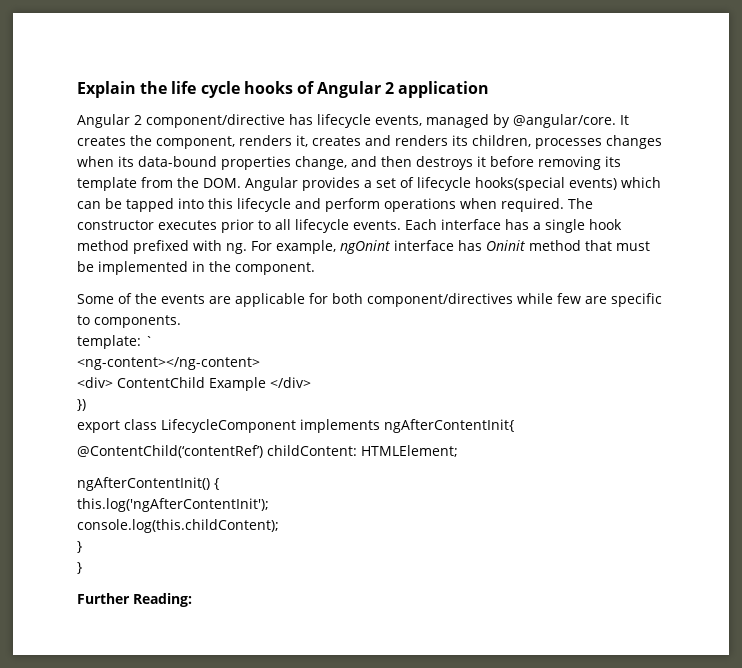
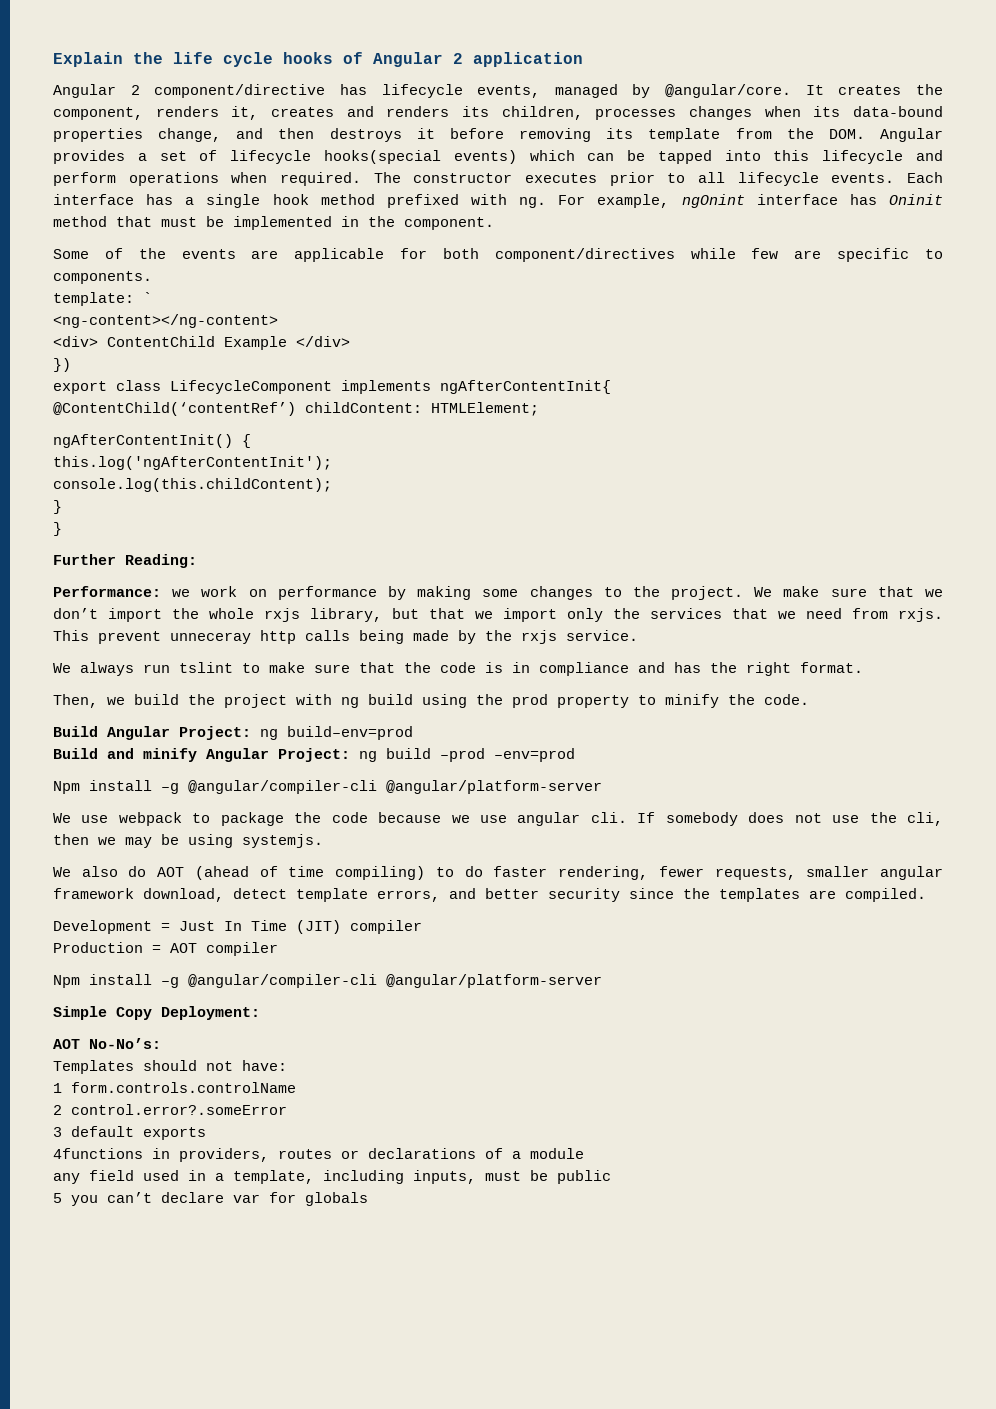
+ Performance: we work on performance by making some changes to the project. We make sure that we don’t import the whole rxjs library, but that we import only the services that we need from rxjs. This prevent unneceray http calls being made by the rxjs service.
+ We always run tslint to make sure that the code is in compliance and has the right format.
+ Then, we build the project with ng build using the prod property to minify the code.
+ Build Angular Project: ng build–env=prod
+ Build and minify Angular Project: ng build –prod –env=prod
+ Npm install –g @angular/compiler-cli @angular/platform-server
+ We use webpack to package the code because we use angular cli. If somebody does not use the cli, then we may be using systemjs.
+ We also do AOT (ahead of time compiling) to do faster rendering, fewer requests, smaller angular framework download, detect template errors, and better security since the templates are compiled.
+ Development = Just In Time (JIT) compiler
+ Production = AOT compiler
+ Npm install –g @angular/compiler-cli @angular/platform-server
+ Simple Copy Deployment:
+ AOT No-No’s:
+ Templates should not have:
+ 1 form.controls.controlName
+ 2 control.error?.someError
+ 3 default exports
+ 4functions in providers, routes or declarations of a module
+ any field used in a template, including inputs, must be public
+ 5 you can’t declare var for globals

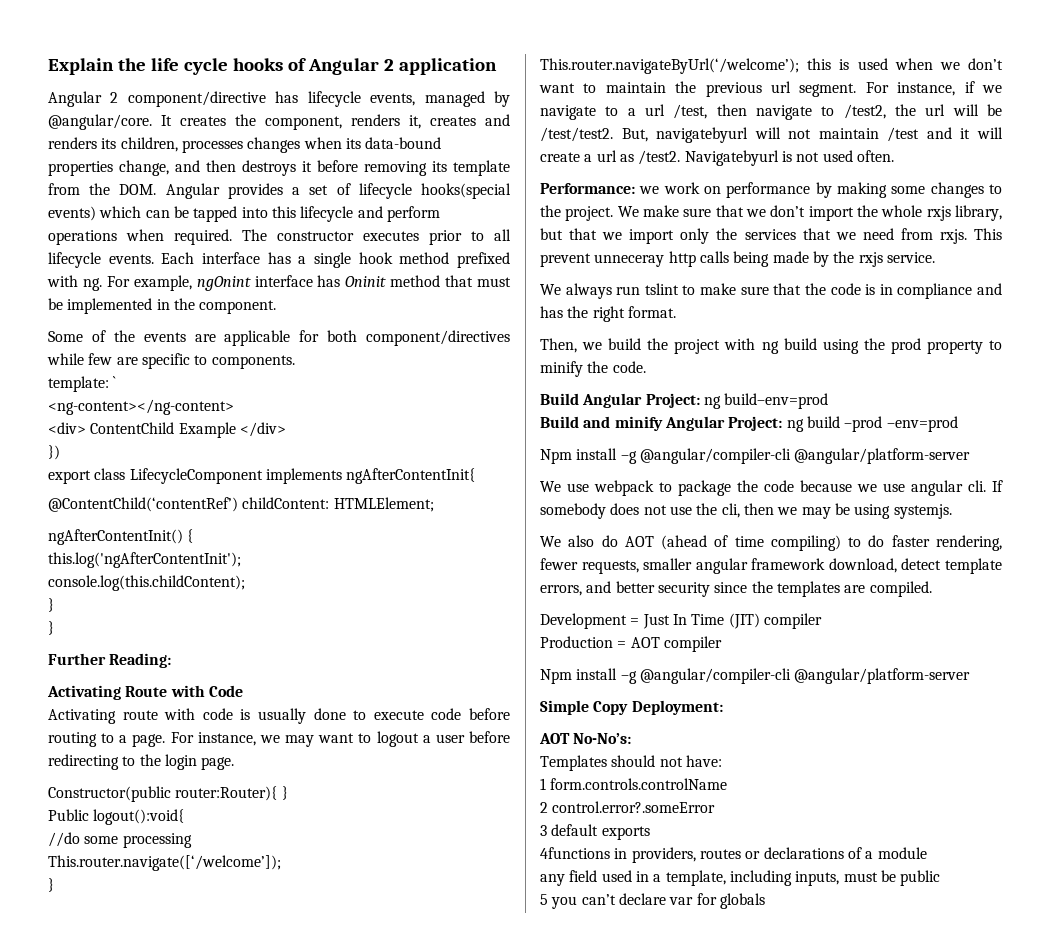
+ Activating Route with Code
+ Activating route with code is usually done to execute code before routing to a page. For instance, we may want to logout a user before redirecting to the login page.
+ Constructor(public router:Router){ }
+ Public logout():void{
+ //do some processing
+ This.router.navigate([‘/welcome’]);
+ }
+ This.router.navigateByUrl(‘/welcome’); this is used when we don’t want to maintain the previous url segment. For instance, if we navigate to a url /test, then navigate to /test2, the url will be /test/test2. But, navigatebyurl will not maintain /test and it will create a url as /test2. Navigatebyurl is not used often.

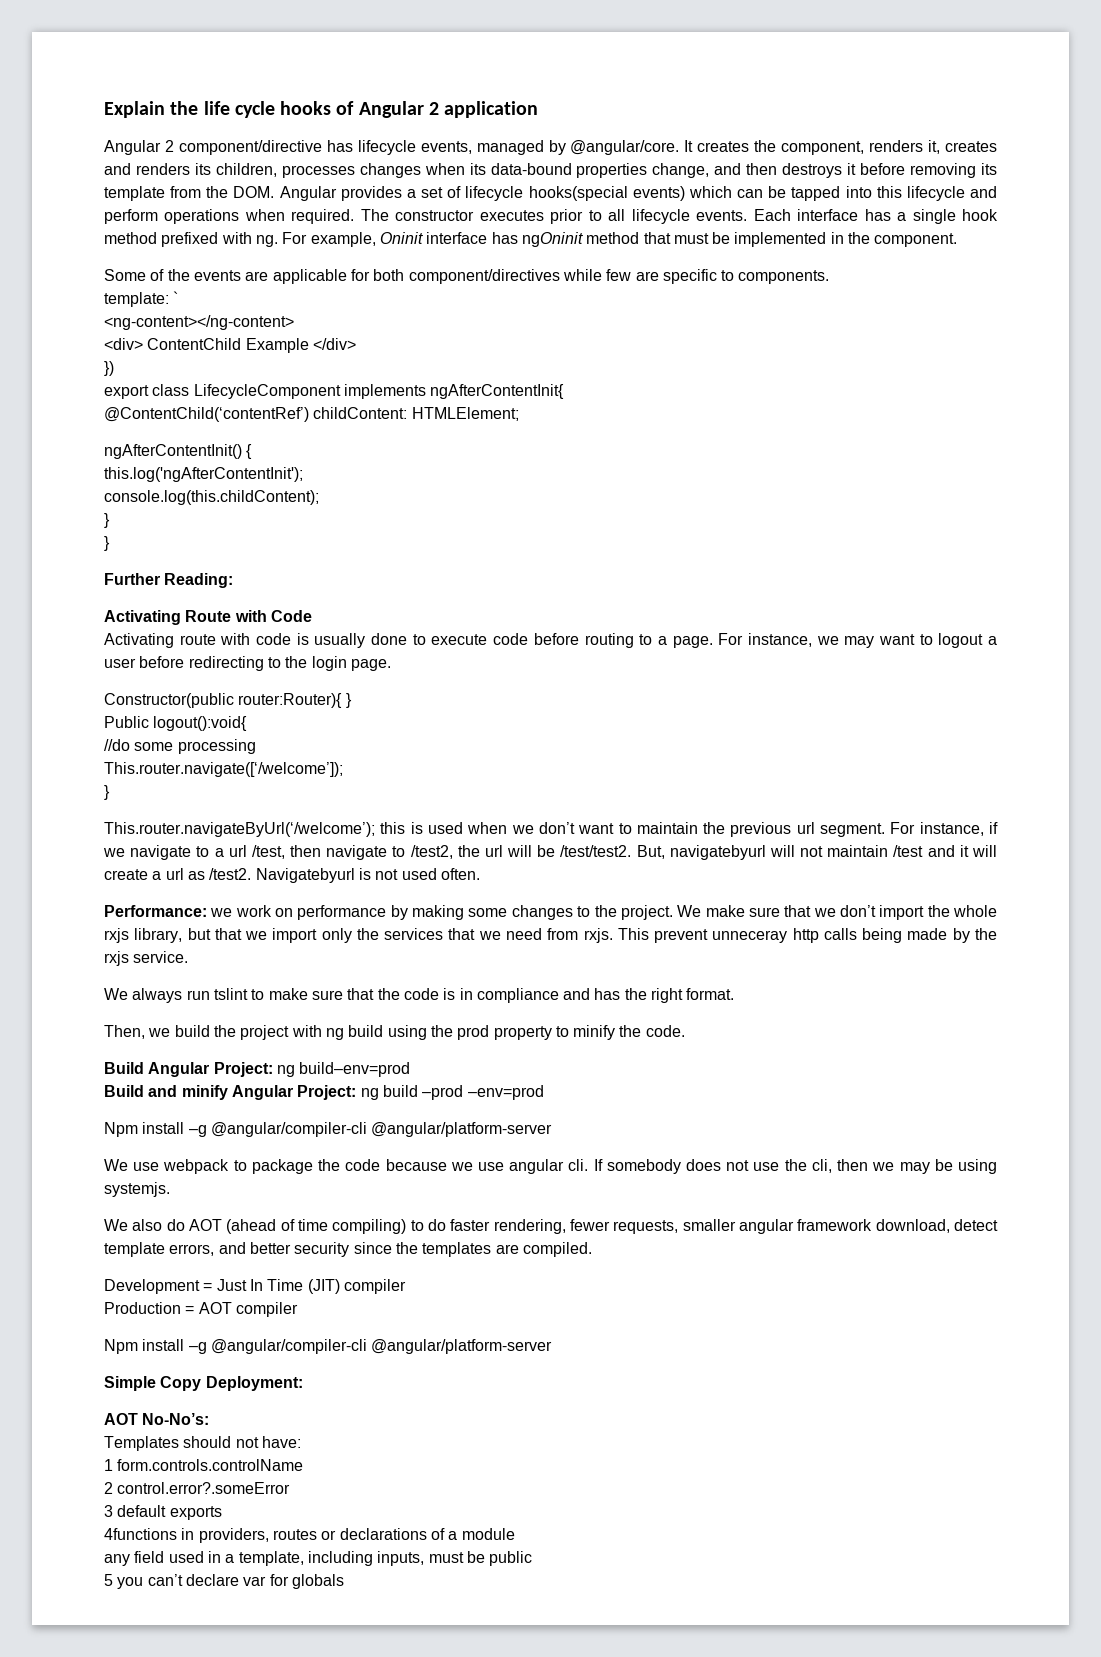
- For example, ngOnint interface has Oninit method that must be implemented in the component.
+ For example, Oninit interface has ngOninit method that must be implemented in the component.

